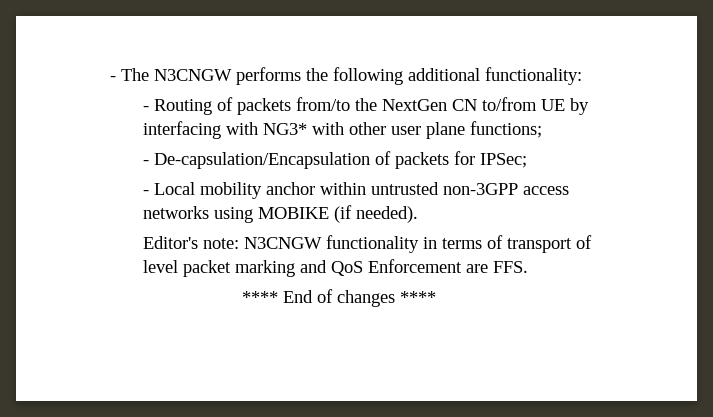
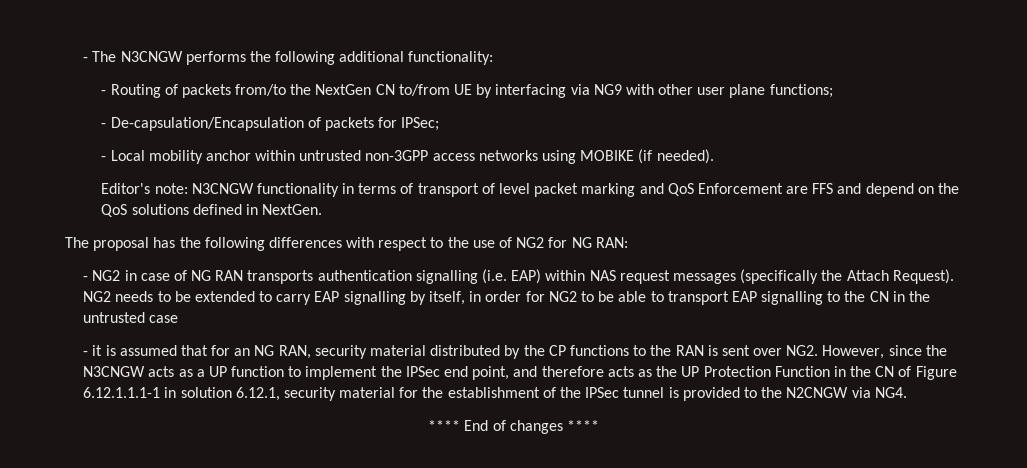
- - Routing of packets from/to the NextGen CN to/from UE by interfacing with NG3* with other user plane functions;
+ - Routing of packets from/to the NextGen CN to/from UE by interfacing via NG9 with other user plane functions;
- Editor's note: N3CNGW functionality in terms of transport of level packet marking and QoS Enforcement are FFS.
+ Editor's note: N3CNGW functionality in terms of transport of level packet marking and QoS Enforcement are FFS and depend on the QoS solutions defined in NextGen.
+ The proposal has the following differences with respect to the use of NG2 for NG RAN:
+ - NG2 in case of NG RAN transports authentication signalling (i.e. EAP) within NAS request messages (specifically the Attach Request). NG2 needs to be extended to carry EAP signalling by itself, in order for NG2 to be able to transport EAP signalling to the CN in the untrusted case
+ - it is assumed that for an NG RAN, security material distributed by the CP functions to the RAN is sent over NG2. However, since the N3CNGW acts as a UP function to implement the IPSec end point, and therefore acts as the UP Protection Function in the CN of Figure 6.12.1.1.1-1 in solution 6.12.1, security material for the establishment of the IPSec tunnel is provided to the N2CNGW via NG4.

